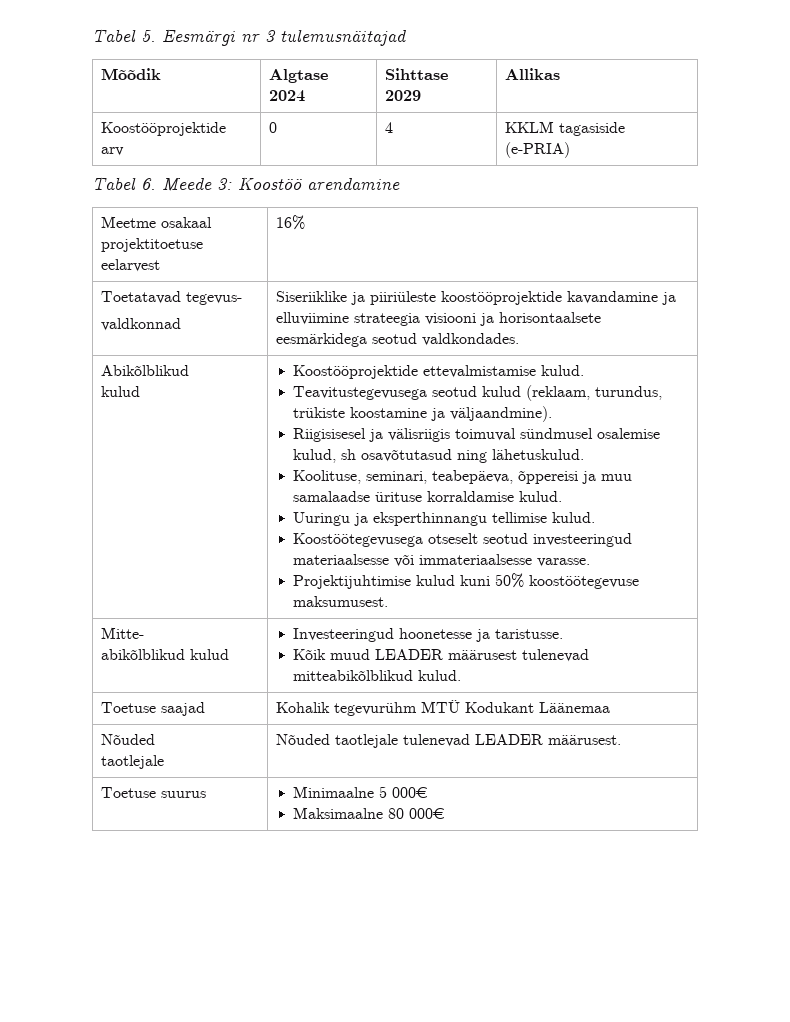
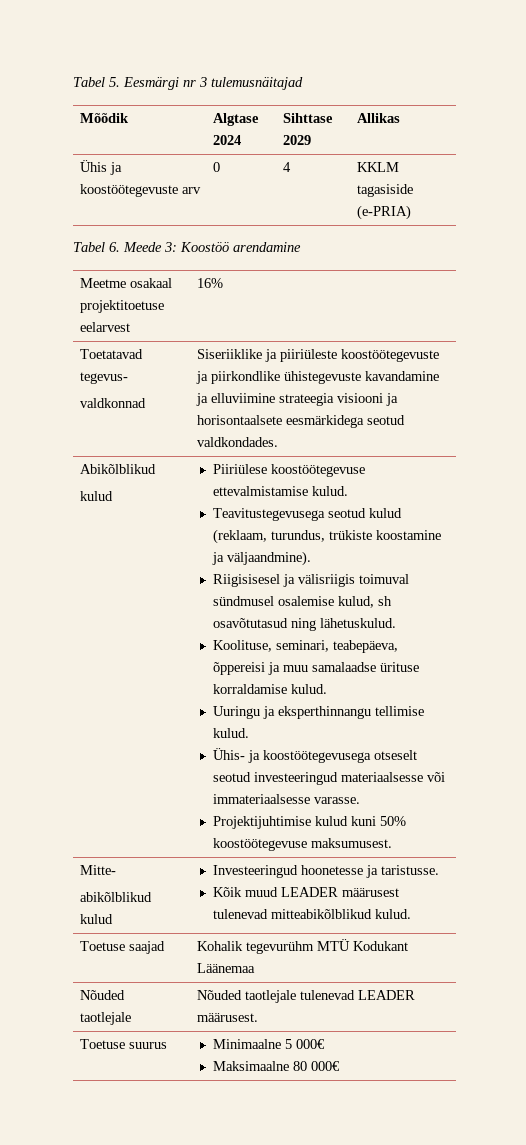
- Koostööprojektide arv | 0 | 4 | KKLM tagasiside (e-PRIA)
+ Ühis ja koostöötegevuste arv | 0 | 4 | KKLM tagasiside (e-PRIA)
  Toetatavad tegevus-
- valdkonnad | Siseriiklike ja piiriüleste koostööprojektide kavandamine ja elluviimine strateegia visiooni ja horisontaalsete eesmärkidega seotud valdkondades.
+ valdkonnad | Siseriiklike ja piiriüleste koostöötegevuste ja piirkondlike ühistegevuste kavandamine ja elluviimine strateegia visiooni ja horisontaalsete eesmärkidega seotud valdkondades.
- Koostööprojektide ettevalmistamise kulud.
+ Piiriülese koostöötegevuse ettevalmistamise kulud.
- Koostöötegevusega otseselt seotud investeeringud materiaalsesse või immateriaalsesse varasse.
+ Ühis- ja koostöötegevusega otseselt seotud investeeringud materiaalsesse või immateriaalsesse varasse.

